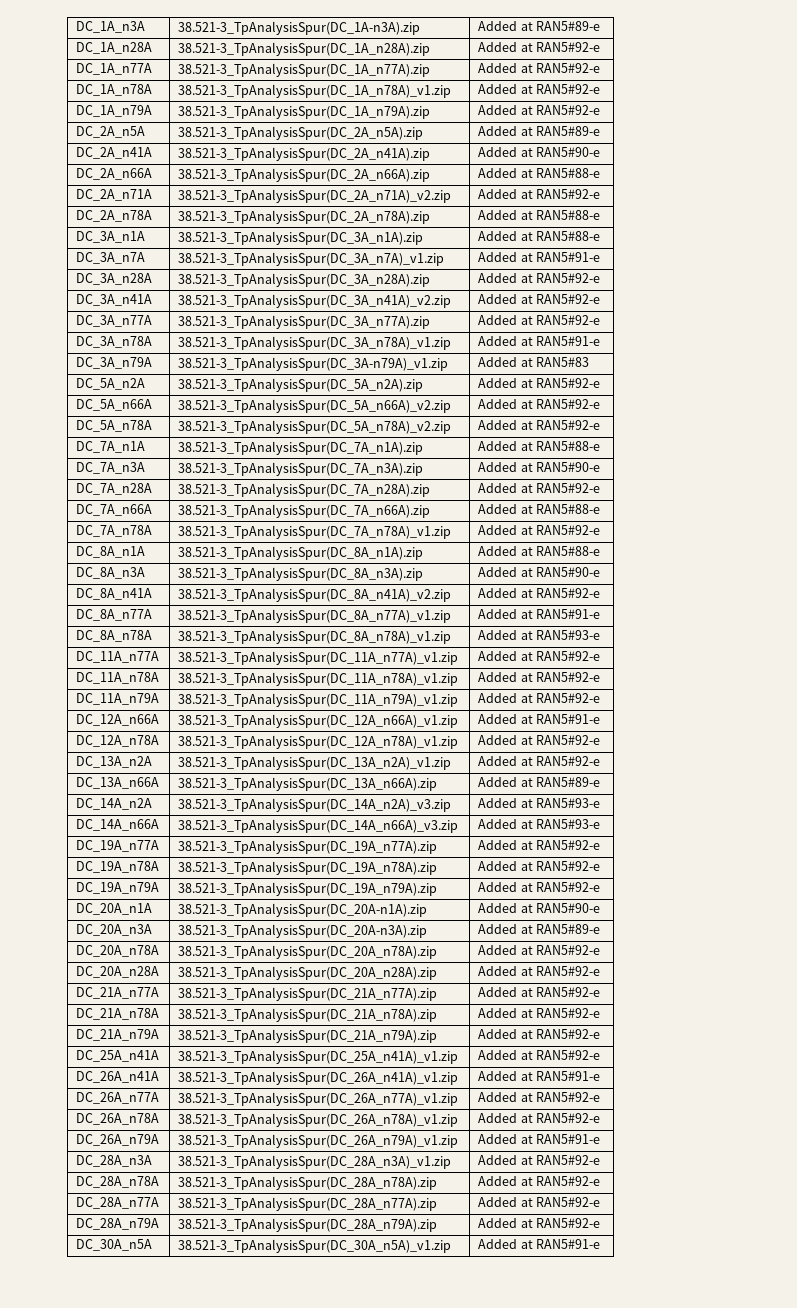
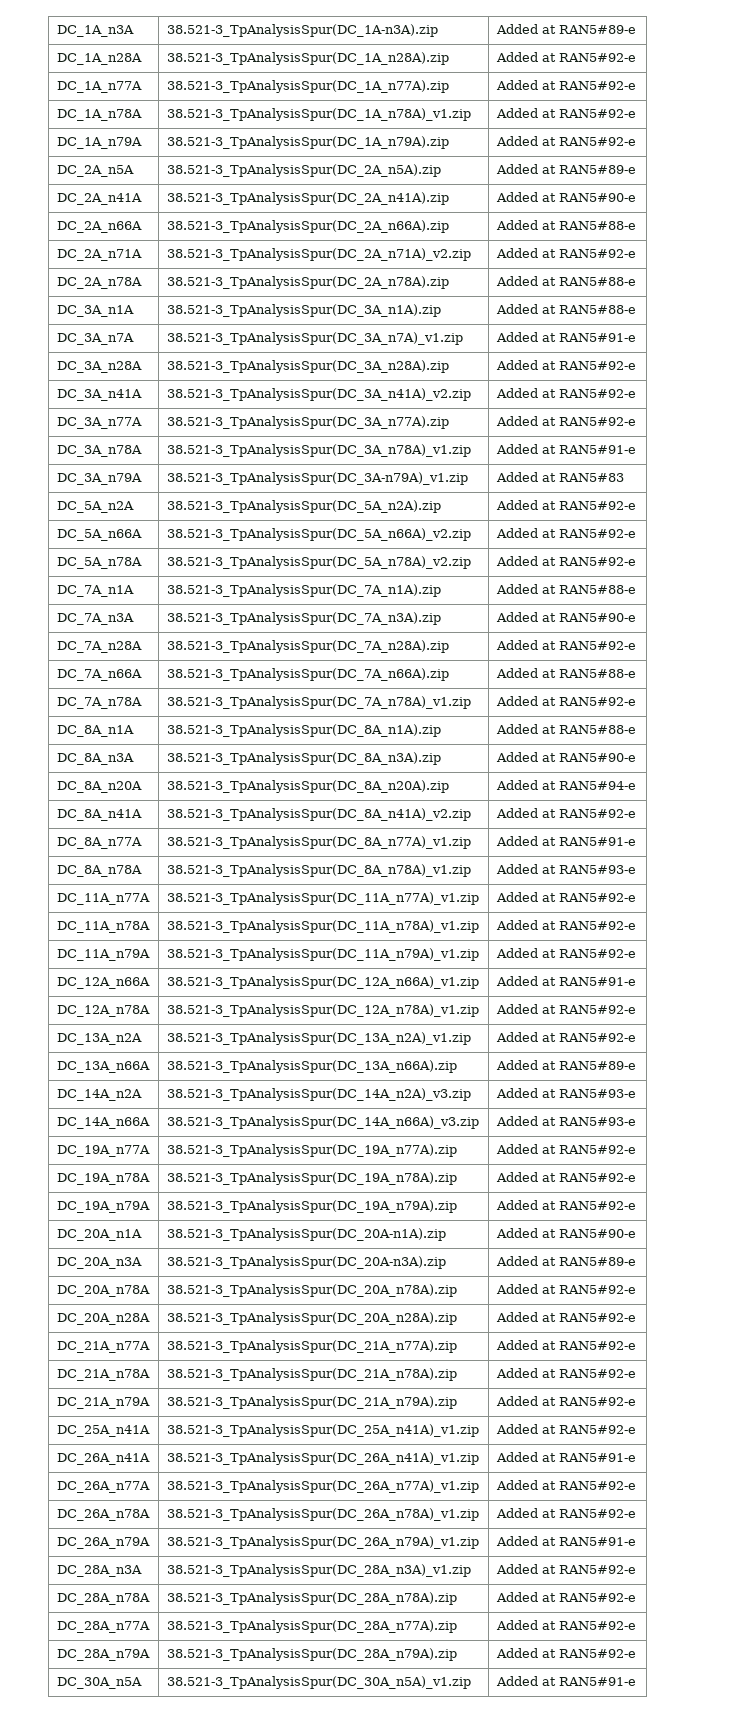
+ DC_8A_n20A | 38.521-3_TpAnalysisSpur(DC_8A_n20A).zip | Added at RAN5#94-e

